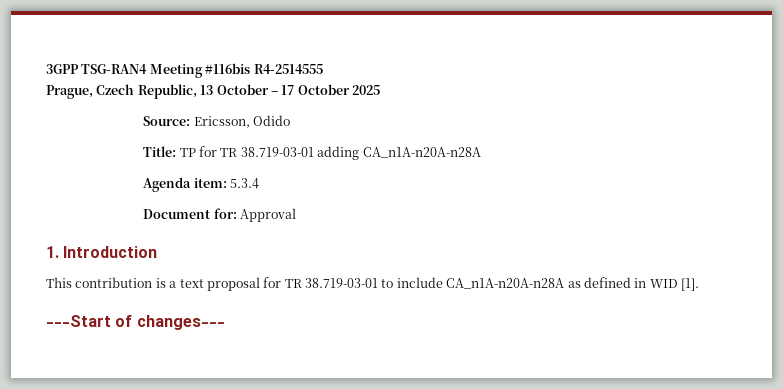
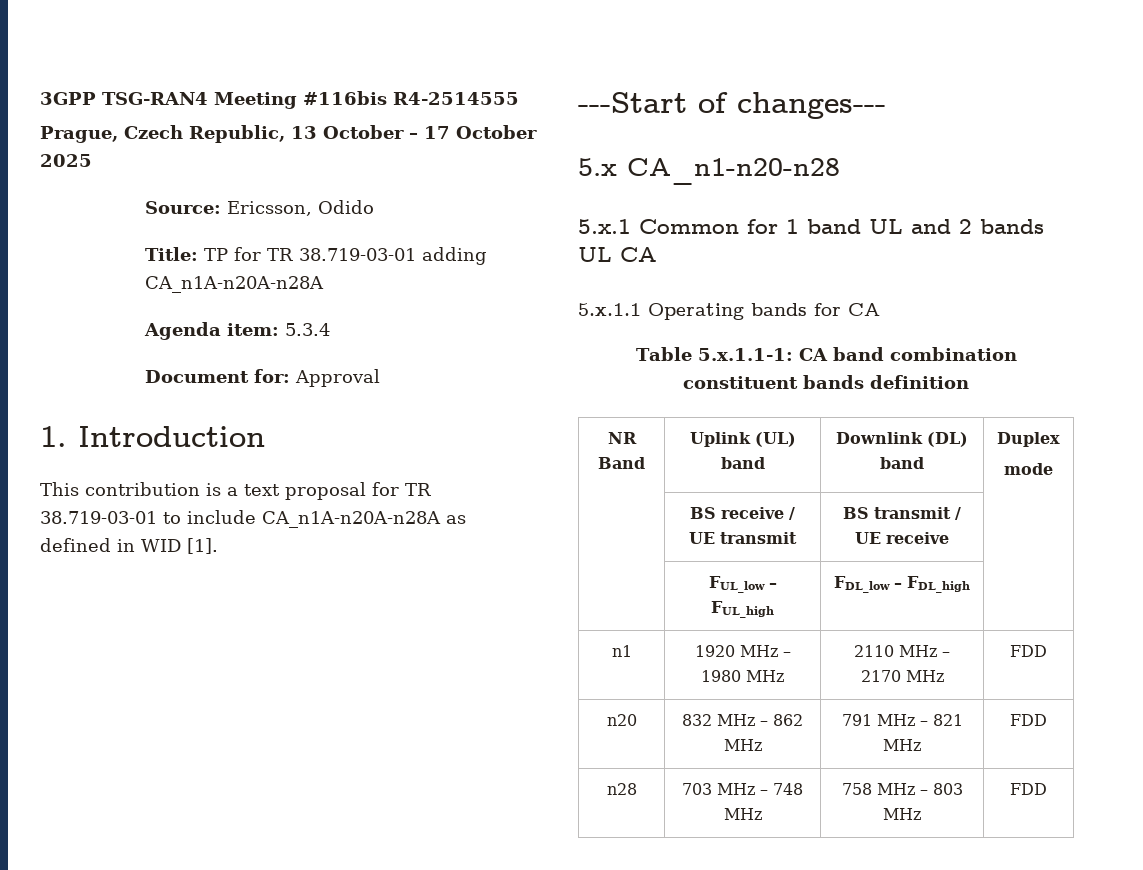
+ 5.x CA_n1-n20-n28
+ 5.x.1 Common for 1 band UL and 2 bands UL CA
+ 5.x.1.1 Operating bands for CA
+ Table 5.x.1.1-1: CA band combination constituent bands definition
+ NR Band | Uplink (UL) band | Downlink (DL) band | Duplex
+ mode
+ | BS receive / UE transmit | BS transmit / UE receive |
+ | FUL_low – FUL_high | FDL_low – FDL_high |
+ n1 | 1920 MHz – 1980 MHz | 2110 MHz – 2170 MHz | FDD
+ n20 | 832 MHz – 862 MHz | 791 MHz – 821 MHz | FDD
+ n28 | 703 MHz – 748 MHz | 758 MHz – 803 MHz | FDD

